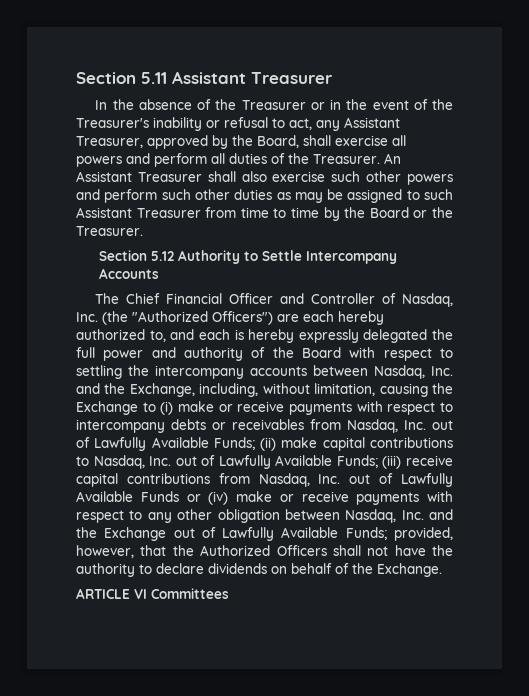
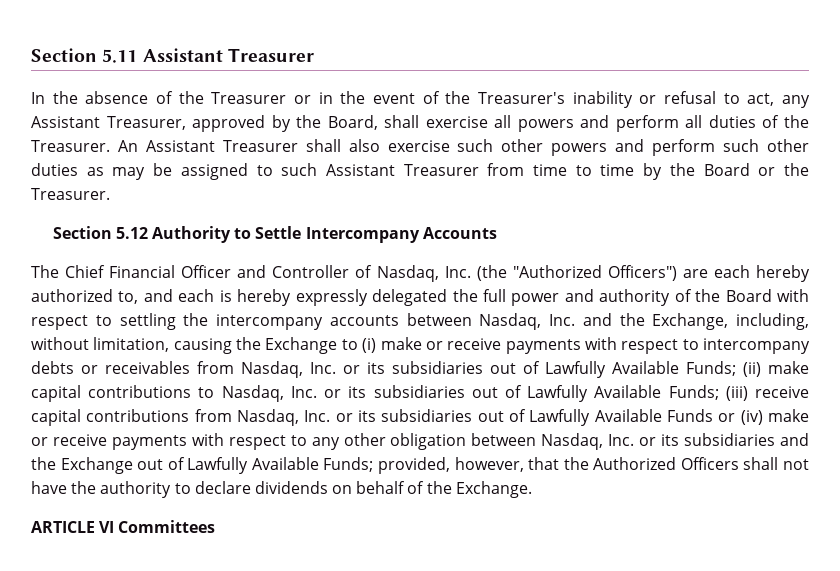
- The Chief Financial Officer and Controller of Nasdaq, Inc. (the "Authorized Officers") are each hereby authorized to, and each is hereby expressly delegated the full power and authority of the Board with respect to settling the intercompany accounts between Nasdaq, Inc. and the Exchange, including, without limitation, causing the Exchange to (i) make or receive payments with respect to intercompany debts or receivables from Nasdaq, Inc. out of Lawfully Available Funds;
+ The Chief Financial Officer and Controller of Nasdaq, Inc. (the "Authorized Officers") are each hereby authorized to, and each is hereby expressly delegated the full power and authority of the Board with respect to settling the intercompany accounts between Nasdaq, Inc. and the Exchange, including, without limitation, causing the Exchange to (i) make or receive payments with respect to intercompany debts or receivables from Nasdaq, Inc. or its subsidiaries out of Lawfully Available Funds;
- (ii) make capital contributions to Nasdaq, Inc. out of Lawfully Available Funds;
+ (ii) make capital contributions to Nasdaq, Inc. or its subsidiaries out of Lawfully Available Funds;
- (iii) receive capital contributions from Nasdaq, Inc. out of Lawfully Available Funds or (iv) make or receive payments with respect to any other obligation between Nasdaq, Inc. and the Exchange out of Lawfully Available Funds;
+ (iii) receive capital contributions from Nasdaq, Inc. or its subsidiaries out of Lawfully Available Funds or (iv) make or receive payments with respect to any other obligation between Nasdaq, Inc. or its subsidiaries and the Exchange out of Lawfully Available Funds;

